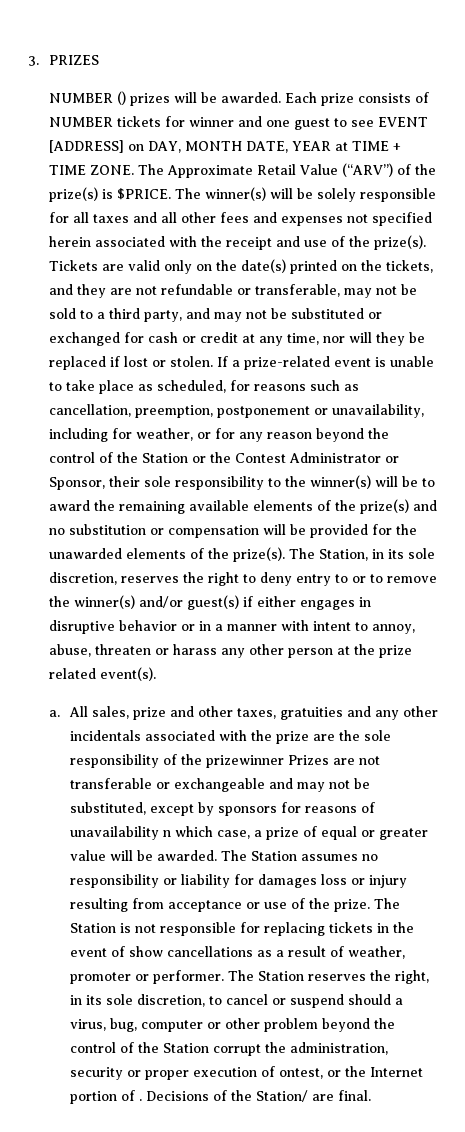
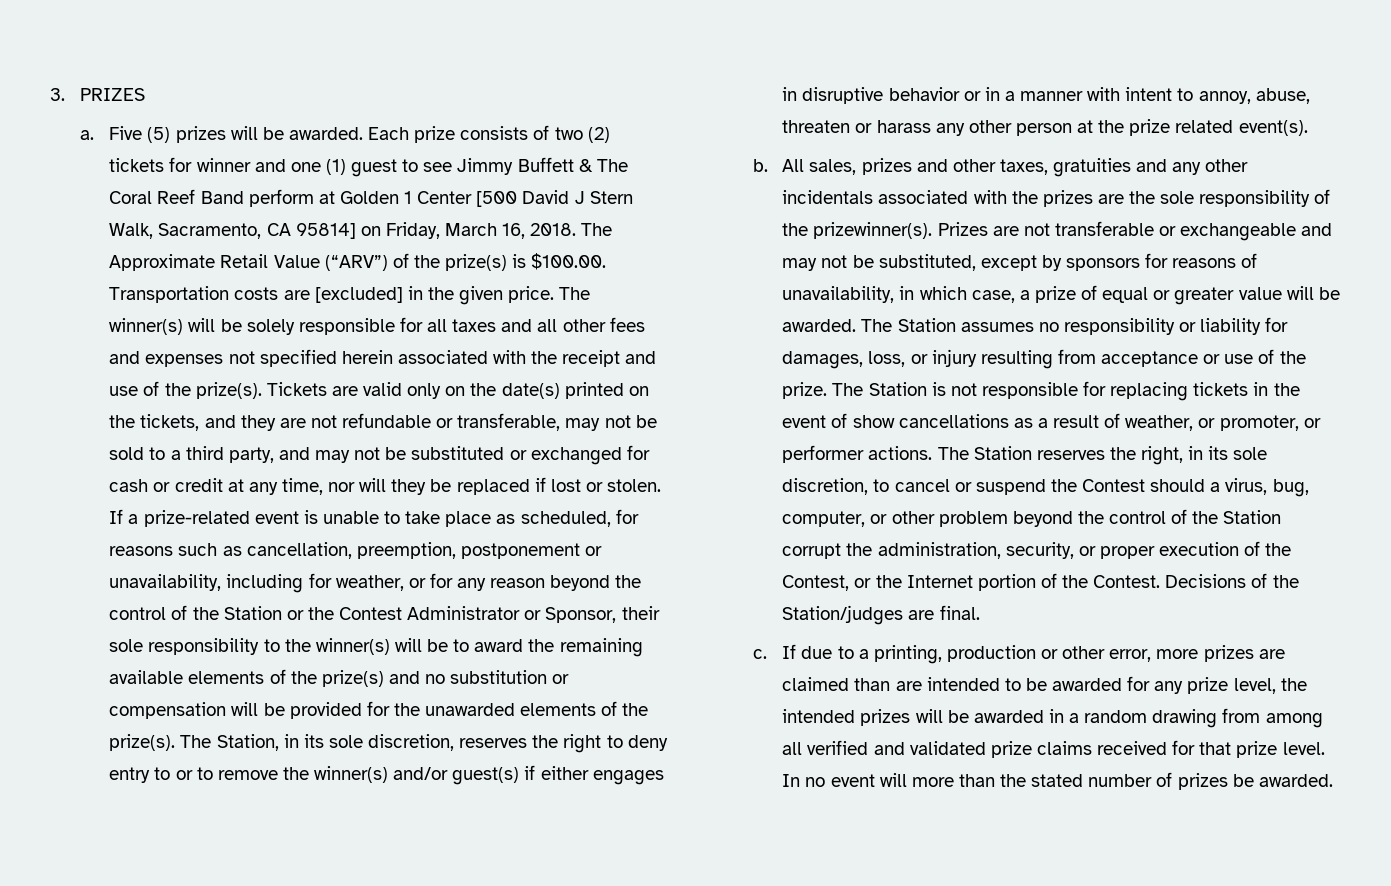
- NUMBER () prizes will be awarded.
+ a. Five (5) prizes will be awarded.
- Each prize consists of NUMBER tickets for winner and one guest to see EVENT [ADDRESS] on DAY, MONTH DATE, YEAR at TIME + TIME ZONE.
+ Each prize consists of two (2) tickets for winner and one (1) guest to see Jimmy Buffett & The Coral Reef Band perform at Golden 1 Center [500 David J Stern Walk, Sacramento, CA 95814] on Friday, March 16, 2018.
- The Approximate Retail Value (“ARV”) of the prize(s) is $PRICE.
+ The Approximate Retail Value (“ARV”) of the prize(s) is $100.00. Transportation costs are [excluded] in the given price.
- a.
+ b.
- All sales, prize and other taxes, gratuities and any other incidentals associated with the prize are the sole responsibility of the prizewinner Prizes are not transferable or exchangeable and may not be substituted, except by sponsors for reasons of unavailability n which case, a prize of equal or greater value will be awarded.
+ All sales, prizes and other taxes, gratuities and any other incidentals associated with the prizes are the sole responsibility of the prizewinner(s). Prizes are not transferable or exchangeable and may not be substituted, except by sponsors for reasons of unavailability, in which case, a prize of equal or greater value will be awarded.
- The Station assumes no responsibility or liability for damages loss or injury resulting from acceptance or use of the prize.
+ The Station assumes no responsibility or liability for damages, loss, or injury resulting from acceptance or use of the prize.
- The Station is not responsible for replacing tickets in the event of show cancellations as a result of weather, promoter or performer.
+ The Station is not responsible for replacing tickets in the event of show cancellations as a result of weather, or promoter, or performer actions.
- The Station reserves the right, in its sole discretion, to cancel or suspend should a virus, bug, computer or other problem beyond the control of the Station corrupt the administration, security or proper execution of ontest, or the Internet portion of .
+ The Station reserves the right, in its sole discretion, to cancel or suspend the Contest should a virus, bug, computer, or other problem beyond the control of the Station corrupt the administration, security, or proper execution of the Contest, or the Internet portion of the Contest.
- Decisions of the Station/ are final.
+ Decisions of the Station/judges are final.
+ c. If due to a printing, production or other error, more prizes are claimed than are intended to be awarded for any prize level, the intended prizes will be awarded in a random drawing from among all verified and validated prize claims received for that prize level. In no event will more than the stated number of prizes be awarded.

